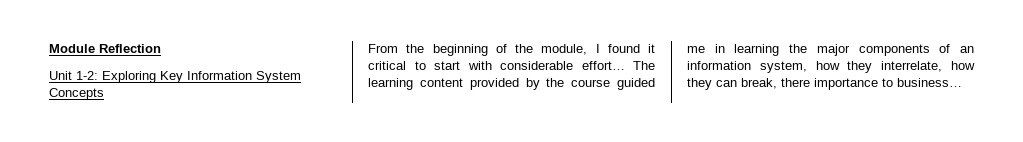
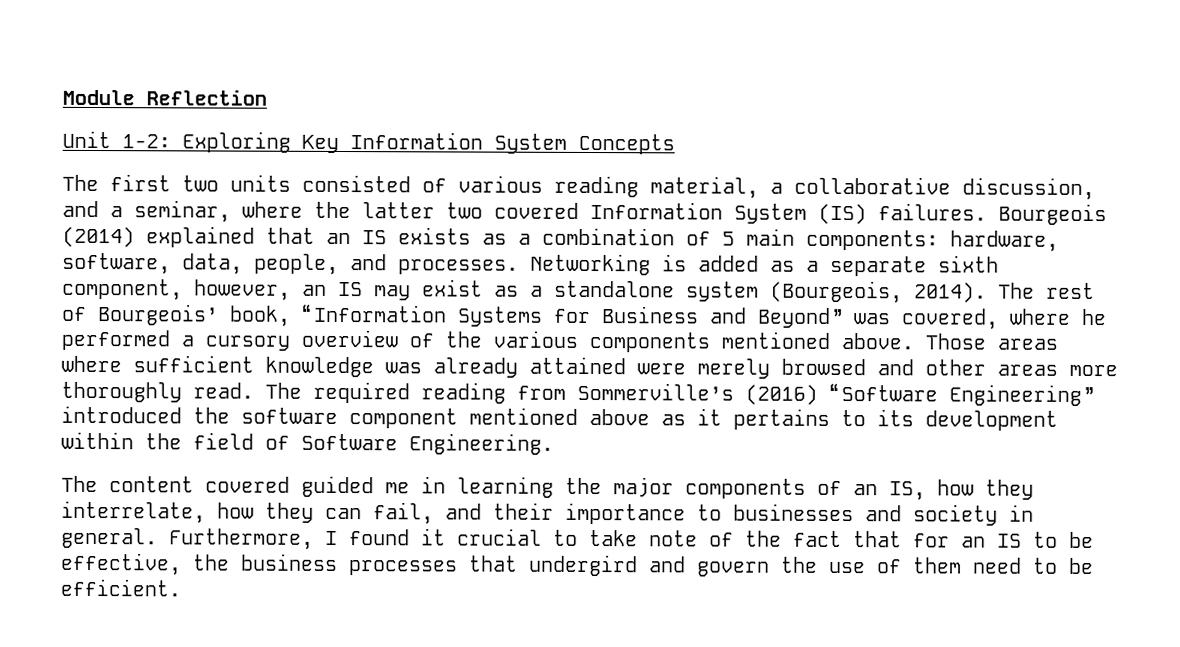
- From the beginning of the module, I found it critical to start with considerable effort… The learning content provided by the course guided me in learning the major components of an information system, how they interrelate, how they can break, there importance to business…
+ The first two units consisted of various reading material, a collaborative discussion, and a seminar, where the latter two covered Information System (IS) failures. Bourgeois (2014) explained that an IS exists as a combination of 5 main components: hardware, software, data, people, and processes. Networking is added as a separate sixth component, however, an IS may exist as a standalone system (Bourgeois, 2014). The rest of Bourgeois’ book, “Information Systems for Business and Beyond” was covered, where he performed a cursory overview of the various components mentioned above. Those areas where sufficient knowledge was already attained were merely browsed and other areas more thoroughly read. The required reading from Sommerville’s (2016) “Software Engineering” introduced the software component mentioned above as it pertains to its development within the field of Software Engineering.
+ The content covered guided me in learning the major components of an IS, how they interrelate, how they can fail, and their importance to businesses and society in general. Furthermore, I found it crucial to take note of the fact that for an IS to be effective, the business processes that undergird and govern the use of them need to be efficient.

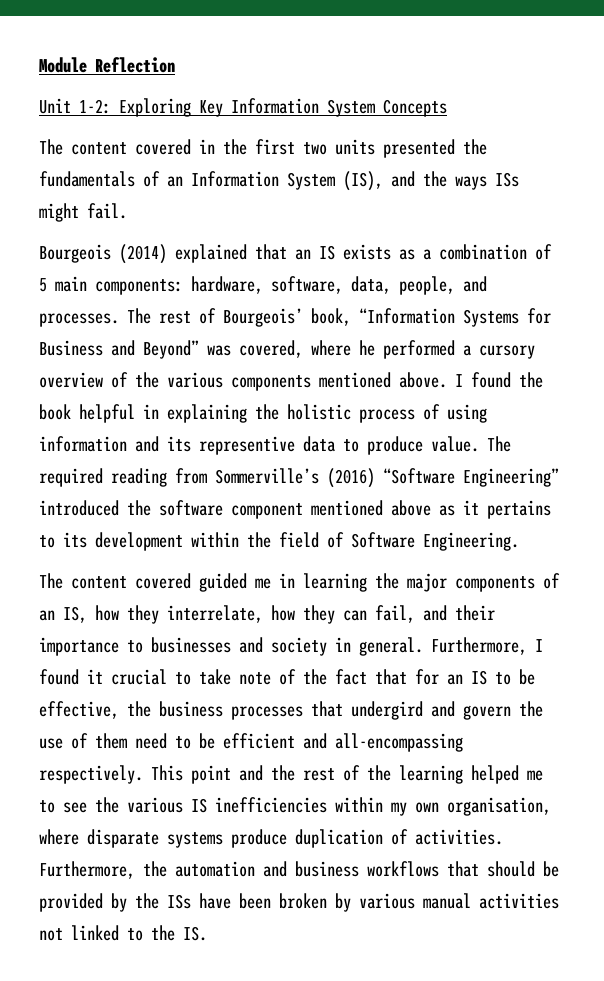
- The first two units consisted of various reading material, a collaborative discussion, and a seminar, where the latter two covered Information System (IS) failures. Bourgeois (2014) explained that an IS exists as a combination of 5 main components: hardware, software, data, people, and processes.
+ The content covered in the first two units presented the fundamentals of an Information System (IS), and the ways ISs might fail.
+ Bourgeois (2014) explained that an IS exists as a combination of 5 main components: hardware, software, data, people, and processes.
- Networking is added as a separate sixth component, however, an IS may exist as a standalone system (Bourgeois, 2014).
- Those areas where sufficient knowledge was already attained were merely browsed and other areas more thoroughly read.
+ I found the book helpful in explaining the holistic process of using information and its representive data to produce value.
- Furthermore, I found it crucial to take note of the fact that for an IS to be effective, the business processes that undergird and govern the use of them need to be efficient.
+ Furthermore, I found it crucial to take note of the fact that for an IS to be effective, the business processes that undergird and govern the use of them need to be efficient and all-encompassing respectively. This point and the rest of the learning helped me to see the various IS inefficiencies within my own organisation, where disparate systems produce duplication of activities. Furthermore, the automation and business workflows that should be provided by the ISs have been broken by various manual activities not linked to the IS.

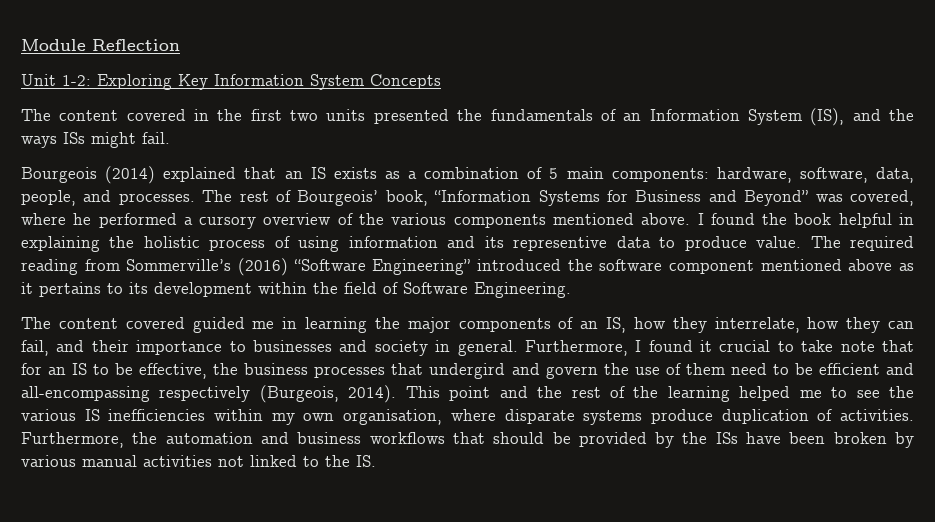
- Furthermore, I found it crucial to take note of the fact that for an IS to be effective, the business processes that undergird and govern the use of them need to be efficient and all-encompassing respectively.
+ Furthermore, I found it crucial to take note that for an IS to be effective, the business processes that undergird and govern the use of them need to be efficient and all-encompassing respectively (Burgeois, 2014).

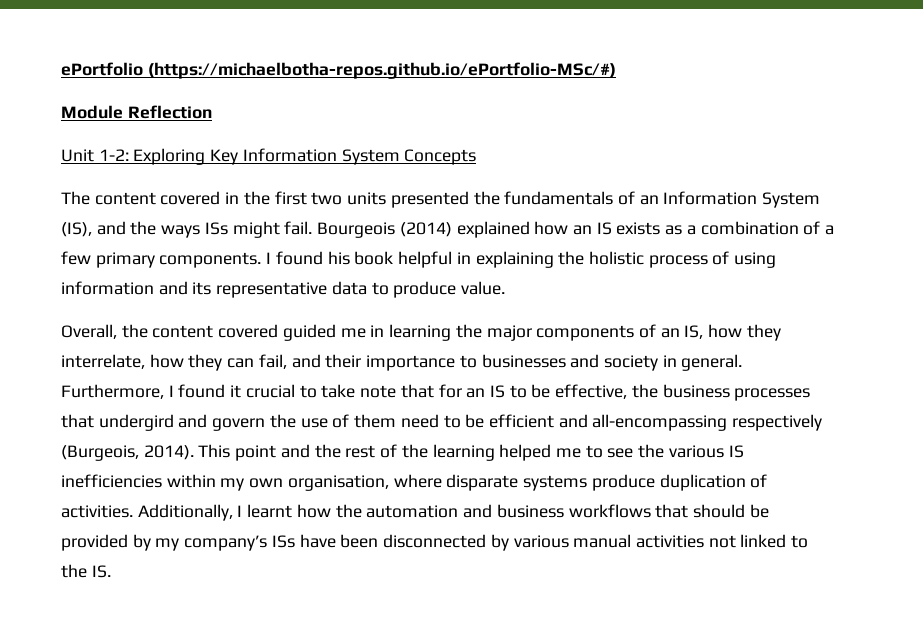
+ ePortfolio (https://michaelbotha-repos.github.io/ePortfolio-MSc/#)
- The content covered in the first two units presented the fundamentals of an Information System (IS), and the ways ISs might fail.
- Bourgeois (2014) explained that an IS exists as a combination of 5 main components: hardware, software, data, people, and processes. The rest of Bourgeois’ book, “Information Systems for Business and Beyond” was covered, where he performed a cursory overview of the various components mentioned above. I found the book helpful in explaining the holistic process of using information and its representive data to produce value. The required reading from Sommerville’s (2016) “Software Engineering” introduced the software component mentioned above as it pertains to its development within the field of Software Engineering.
- The content covered guided me in learning the major components of an IS, how they interrelate, how they can fail, and their importance to businesses and society in general.
+ The content covered in the first two units presented the fundamentals of an Information System (IS), and the ways ISs might fail. Bourgeois (2014) explained how an IS exists as a combination of a few primary components. I found his book helpful in explaining the holistic process of using information and its representative data to produce value.
+ Overall, the content covered guided me in learning the major components of an IS, how they interrelate, how they can fail, and their importance to businesses and society in general.
- Furthermore, the automation and business workflows that should be provided by the ISs have been broken by various manual activities not linked to the IS.
+ Additionally, I learnt how the automation and business workflows that should be provided by my company’s ISs have been disconnected by various manual activities not linked to the IS.

